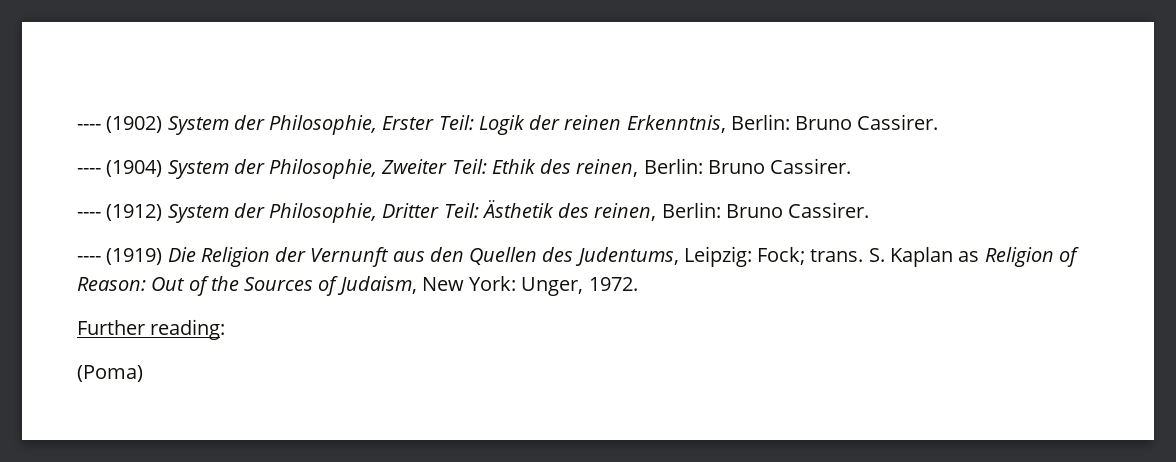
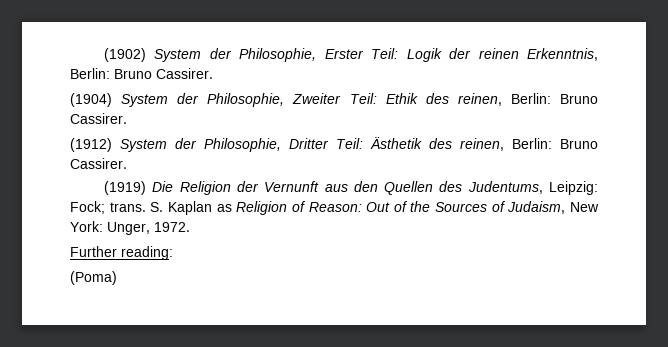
- ---- (1902) System der Philosophie, Erster Teil: Logik der reinen Erkenntnis, Berlin: Bruno Cassirer.
+ (1902) System der Philosophie, Erster Teil: Logik der reinen Erkenntnis, Berlin: Bruno Cassirer.
- ---- (1904) System der Philosophie, Zweiter Teil: Ethik des reinen, Berlin: Bruno Cassirer.
+ (1904) System der Philosophie, Zweiter Teil: Ethik des reinen, Berlin: Bruno Cassirer.
- ---- (1912) System der Philosophie, Dritter Teil: Ästhetik des reinen, Berlin: Bruno Cassirer.
+ (1912) System der Philosophie, Dritter Teil: Ästhetik des reinen, Berlin: Bruno Cassirer.
- ---- (1919) Die Religion der Vernunft aus den Quellen des Judentums, Leipzig: Fock; trans.
+ (1919) Die Religion der Vernunft aus den Quellen des Judentums, Leipzig: Fock; trans.

